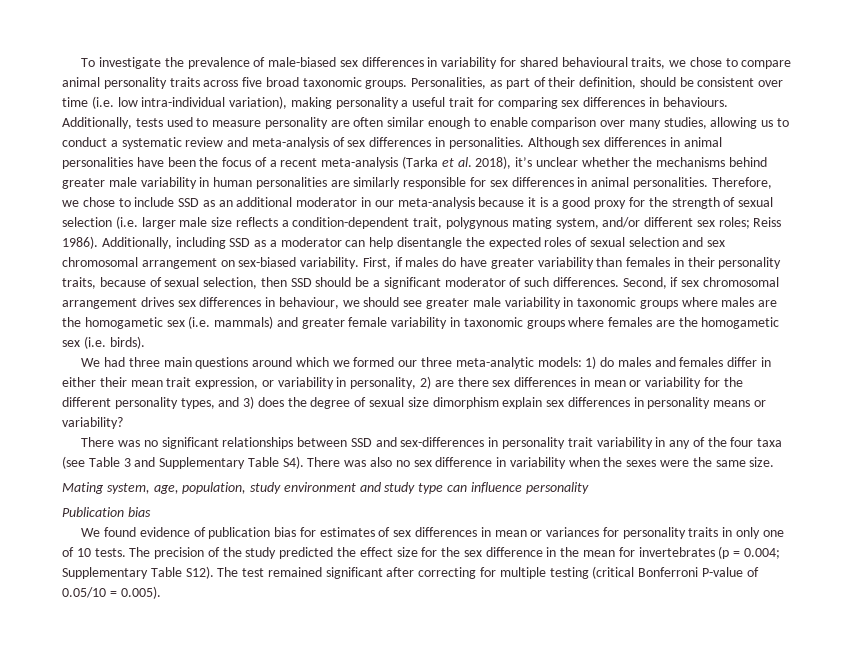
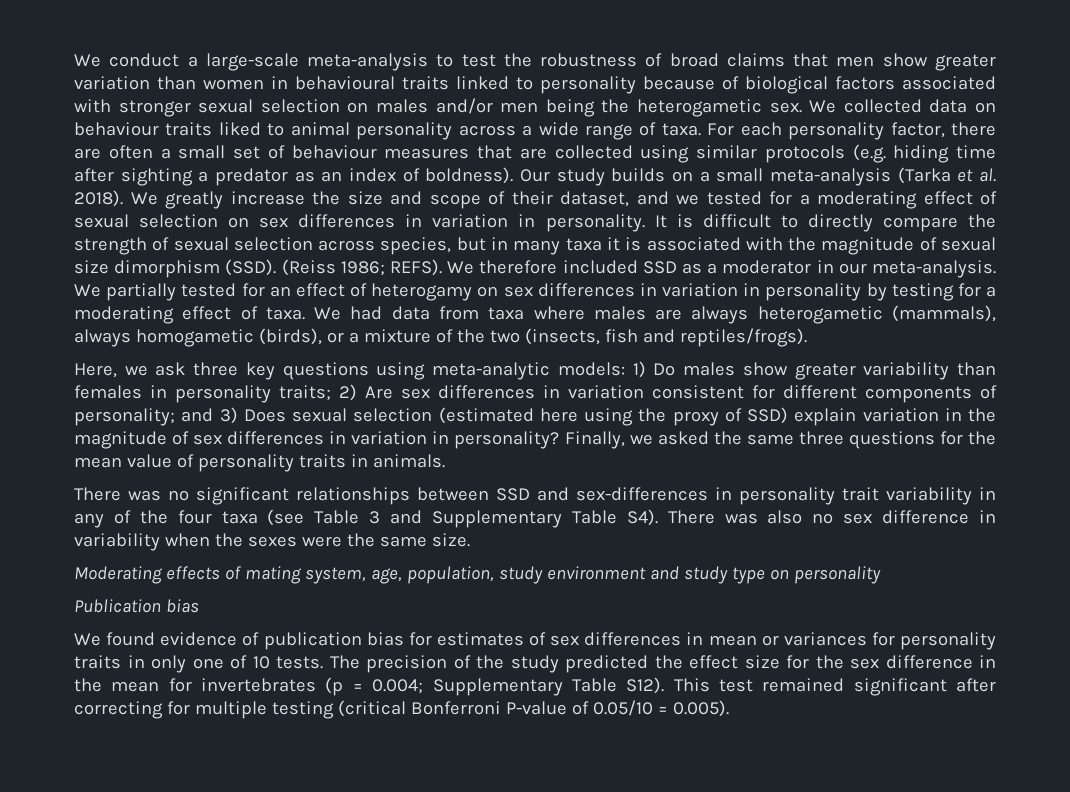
- To investigate the prevalence of male-biased sex differences in variability for shared behavioural traits, we chose to compare animal personality traits across five broad taxonomic groups. Personalities, as part of their definition, should be consistent over time (i.e. low intra-individual variation), making personality a useful trait for comparing sex differences in behaviours. Additionally, tests used to measure personality are often similar enough to enable comparison over many studies, allowing us to conduct a systematic review and meta-analysis of sex differences in personalities. Although sex differences in animal personalities have been the focus of a recent meta-analysis (Tarka et al. 2018), it’s unclear whether the mechanisms behind greater male variability in human personalities are similarly responsible for sex differences in animal personalities. Therefore, we chose to include SSD as an additional moderator in our meta-analysis because it is a good proxy for the strength of sexual selection (i.e. larger male size reflects a condition-dependent trait, polygynous mating system, and/or different sex roles; Reiss 1986). Additionally, including SSD as a moderator can help disentangle the expected roles of sexual selection and sex chromosomal arrangement on sex-biased variability. First, if males do have greater variability than females in their personality traits, because of sexual selection, then SSD should be a significant moderator of such differences. Second, if sex chromosomal arrangement drives sex differences in behaviour, we should see greater male variability in taxonomic groups where males are the homogametic sex (i.e. mammals) and greater female variability in taxonomic groups where females are the homogametic sex (i.e. birds).
- We had three main questions around which we formed our three meta-analytic models: 1) do males and females differ in either their mean trait expression, or variability in personality, 2) are there sex differences in mean or variability for the different personality types, and 3) does the degree of sexual size dimorphism explain sex differences in personality means or variability?
+ We conduct a large-scale meta-analysis to test the robustness of broad claims that men show greater variation than women in behavioural traits linked to personality because of biological factors associated with stronger sexual selection on males and/or men being the heterogametic sex. We collected data on behaviour traits liked to animal personality across a wide range of taxa. For each personality factor, there are often a small set of behaviour measures that are collected using similar protocols (e.g. hiding time after sighting a predator as an index of boldness). Our study builds on a small meta-analysis (Tarka et al. 2018). We greatly increase the size and scope of their dataset, and we tested for a moderating effect of sexual selection on sex differences in variation in personality. It is difficult to directly compare the strength of sexual selection across species, but in many taxa it is associated with the magnitude of sexual size dimorphism (SSD). (Reiss 1986; REFS). We therefore included SSD as a moderator in our meta-analysis. We partially tested for an effect of heterogamy on sex differences in variation in personality by testing for a moderating effect of taxa. We had data from taxa where males are always heterogametic (mammals), always homogametic (birds), or a mixture of the two (insects, fish and reptiles/frogs).
+ Here, we ask three key questions using meta-analytic models: 1) Do males show greater variability than females in personality traits; 2) Are sex differences in variation consistent for different components of personality; and 3) Does sexual selection (estimated here using the proxy of SSD) explain variation in the magnitude of sex differences in variation in personality? Finally, we asked the same three questions for the mean value of personality traits in animals.
- Mating system, age, population, study environment and study type can influence personality
+ Moderating effects of mating system, age, population, study environment and study type on personality
- The test remained significant after correcting for multiple testing (critical Bonferroni P-value of 0.05/10 = 0.005).
+ This test remained significant after correcting for multiple testing (critical Bonferroni P-value of 0.05/10 = 0.005).

